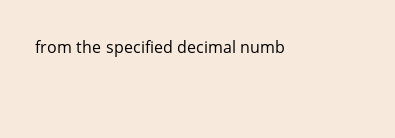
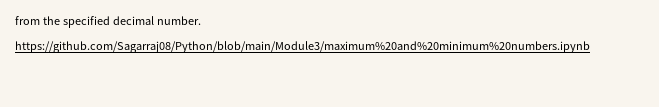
- from the specified decimal numb
+ from the specified decimal number.
+ https://github.com/Sagarraj08/Python/blob/main/Module3/maximum%20and%20minimum%20numbers.ipynb

